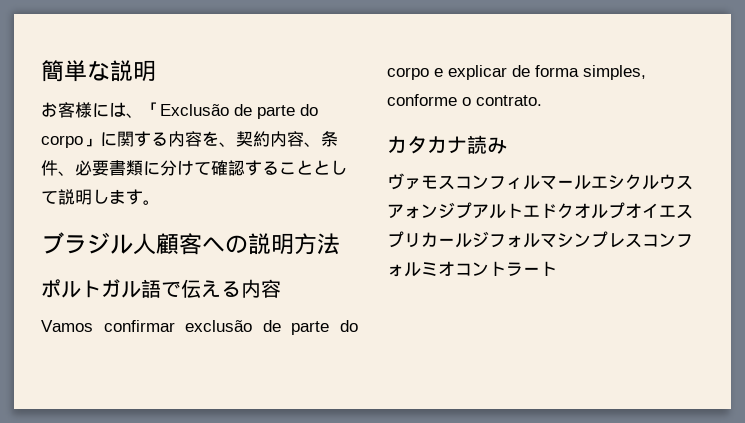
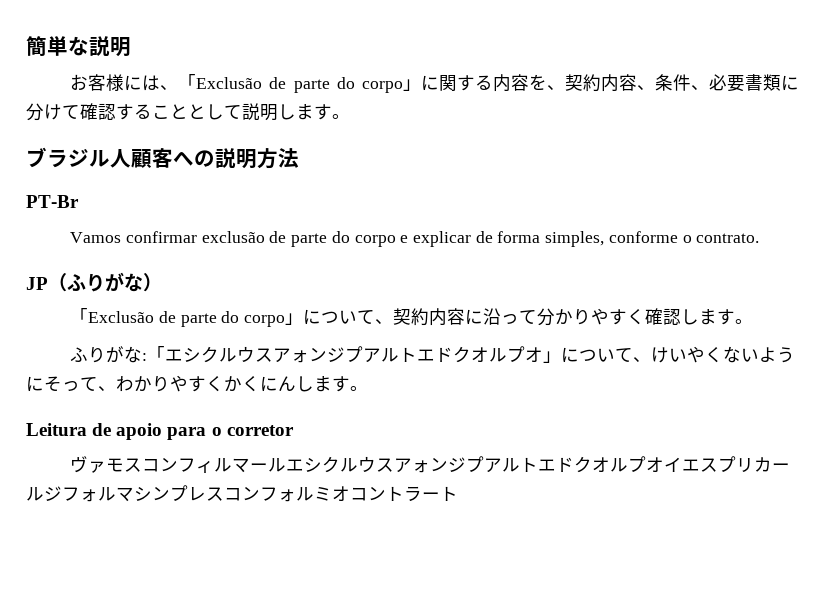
- ポルトガル語で伝える内容
+ PT-Br
- カタカナ読み
+ JP（ふりがな）
+ 「Exclusão de parte do corpo」について、契約内容に沿って分かりやすく確認します。
+ ふりがな:「エシクルウスアォンジプアルトエドクオルプオ」について、けいやくないようにそって、わかりやすくかくにんします。
+ Leitura de apoio para o corretor

